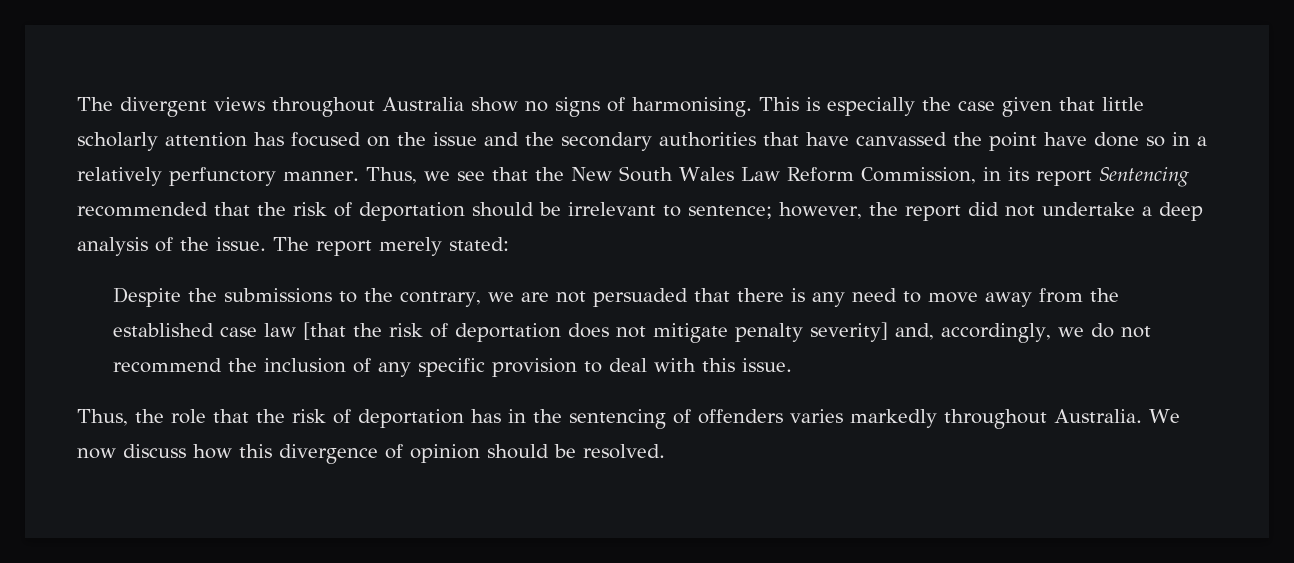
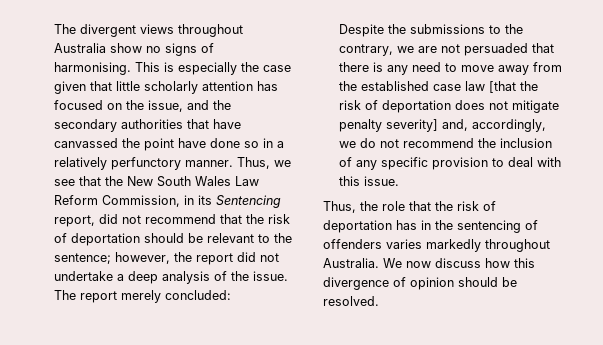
- This is especially the case given that little scholarly attention has focused on the issue and the secondary authorities that have canvassed the point have done so in a relatively perfunctory manner.
+ This is especially the case given that little scholarly attention has focused on the issue, and the secondary authorities that have canvassed the point have done so in a relatively perfunctory manner.
- Thus, we see that the New South Wales Law Reform Commission, in its report Sentencing recommended that the risk of deportation should be irrelevant to sentence; however, the report did not undertake a deep analysis of the issue.
+ Thus, we see that the New South Wales Law Reform Commission, in its Sentencing report, did not recommend that the risk of deportation should be relevant to the sentence; however, the report did not undertake a deep analysis of the issue.
- The report merely stated:
+ The report merely concluded:

